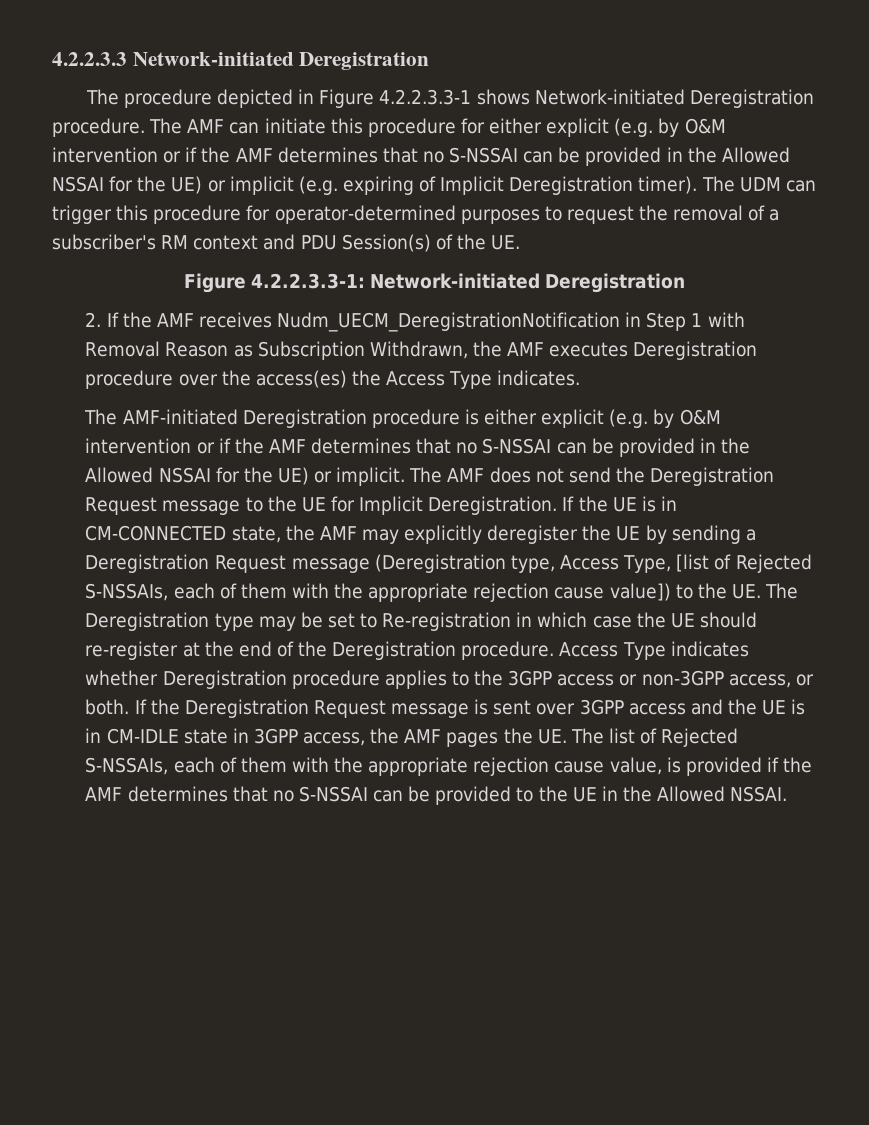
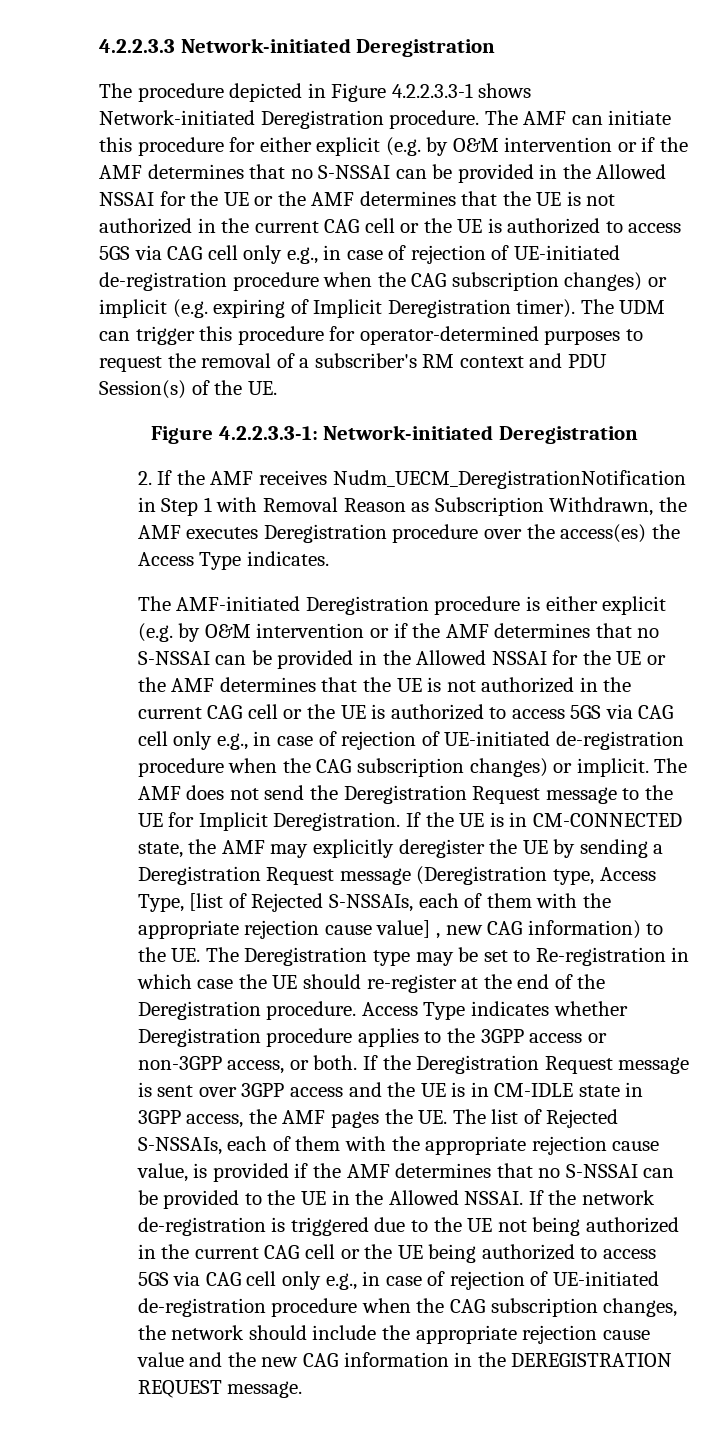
- The AMF can initiate this procedure for either explicit (e.g. by O&M intervention or if the AMF determines that no S-NSSAI can be provided in the Allowed NSSAI for the UE) or implicit (e.g. expiring of Implicit Deregistration timer).
+ The AMF can initiate this procedure for either explicit (e.g. by O&M intervention or if the AMF determines that no S-NSSAI can be provided in the Allowed NSSAI for the UE or the AMF determines that the UE is not authorized in the current CAG cell or the UE is authorized to access 5GS via CAG cell only e.g., in case of rejection of UE-initiated de-registration procedure when the CAG subscription changes) or implicit (e.g. expiring of Implicit Deregistration timer).
- The AMF-initiated Deregistration procedure is either explicit (e.g. by O&M intervention or if the AMF determines that no S-NSSAI can be provided in the Allowed NSSAI for the UE) or implicit.
+ The AMF-initiated Deregistration procedure is either explicit (e.g. by O&M intervention or if the AMF determines that no S-NSSAI can be provided in the Allowed NSSAI for the UE or the AMF determines that the UE is not authorized in the current CAG cell or the UE is authorized to access 5GS via CAG cell only e.g., in case of rejection of UE-initiated de-registration procedure when the CAG subscription changes) or implicit.
- If the UE is in CM-CONNECTED state, the AMF may explicitly deregister the UE by sending a Deregistration Request message (Deregistration type, Access Type, [list of Rejected S-NSSAIs, each of them with the appropriate rejection cause value]) to the UE. The Deregistration type may be set to Re-registration in which case the UE should re-register at the end of the Deregistration procedure.
+ If the UE is in CM-CONNECTED state, the AMF may explicitly deregister the UE by sending a Deregistration Request message (Deregistration type, Access Type, [list of Rejected S-NSSAIs, each of them with the appropriate rejection cause value] , new CAG information) to the UE. The Deregistration type may be set to Re-registration in which case the UE should re-register at the end of the Deregistration procedure.
+ If the network de-registration is triggered due to the UE not being authorized in the current CAG cell or the UE being authorized to access 5GS via CAG cell only e.g., in case of rejection of UE-initiated de-registration procedure when the CAG subscription changes, the network should include the appropriate rejection cause value and the new CAG information in the DEREGISTRATION REQUEST message.

